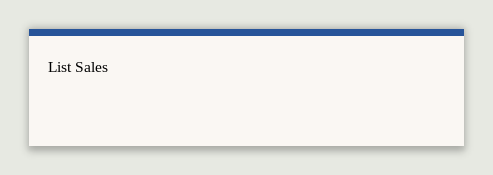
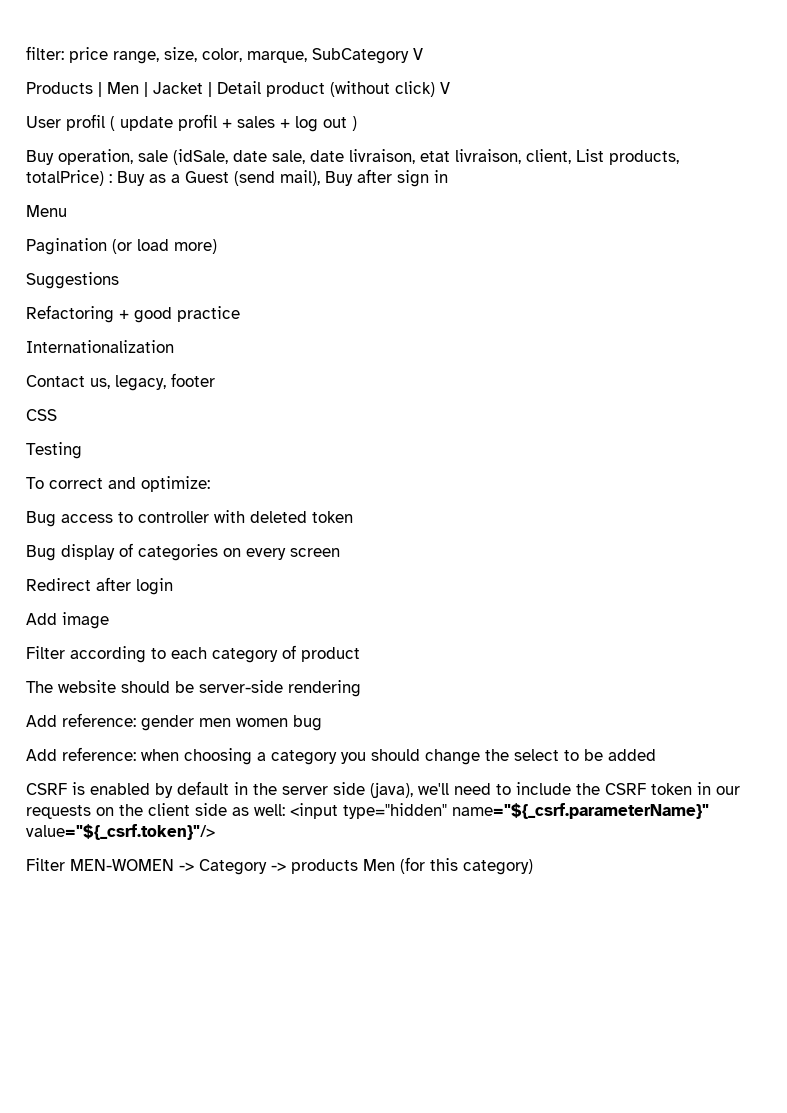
- List Sales
+ filter: price range, size, color, marque, SubCategory V
+ Products | Men | Jacket | Detail product (without click) V
+ User profil ( update profil + sales + log out )
+ Buy operation, sale (idSale, date sale, date livraison, etat livraison, client, List products, totalPrice) : Buy as a Guest (send mail), Buy after sign in
+ Menu
+ Pagination (or load more)
+ Suggestions
+ Refactoring + good practice
+ Internationalization
+ Contact us, legacy, footer
+ CSS
+ Testing
+ To correct and optimize:
+ Bug access to controller with deleted token
+ Bug display of categories on every screen
+ Redirect after login
+ Add image
+ Filter according to each category of product
+ The website should be server-side rendering
+ Add reference: gender men women bug
+ Add reference: when choosing a category you should change the select to be added
+ CSRF is enabled by default in the server side (java), we'll need to include the CSRF token in our requests on the client side as well: <input type="hidden" name="${_csrf.parameterName}" value="${_csrf.token}"/>
+ Filter MEN-WOMEN -> Category -> products Men (for this category)

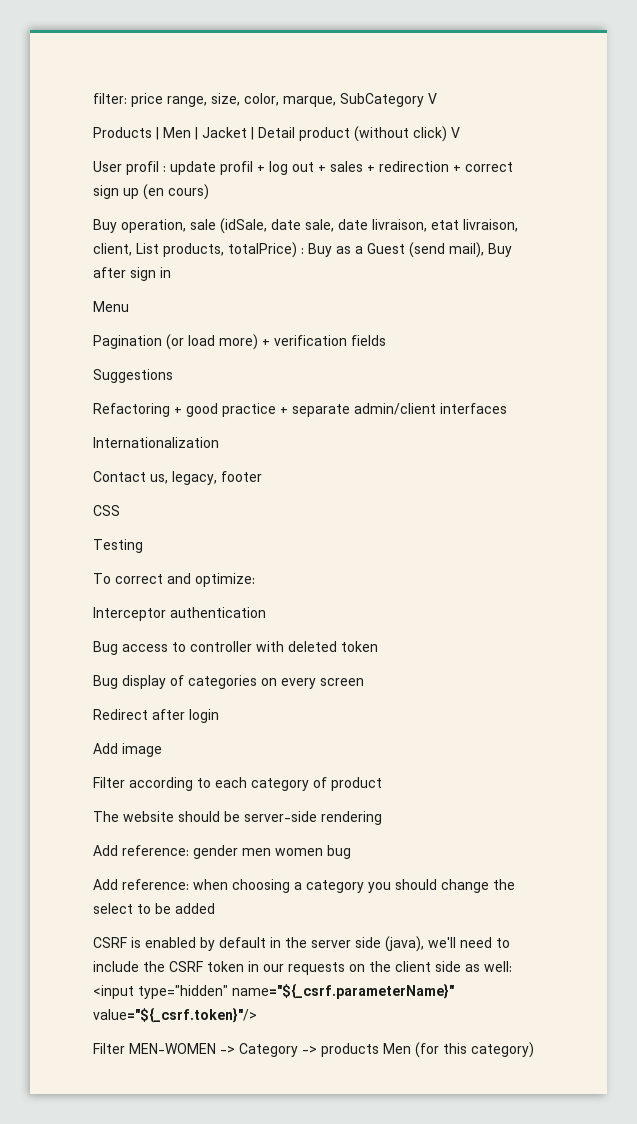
- User profil ( update profil + sales + log out )
+ User profil : update profil + log out + sales + redirection + correct sign up (en cours)
- Pagination (or load more)
+ Pagination (or load more) + verification fields
- Refactoring + good practice
+ Refactoring + good practice + separate admin/client interfaces
+ Interceptor authentication

